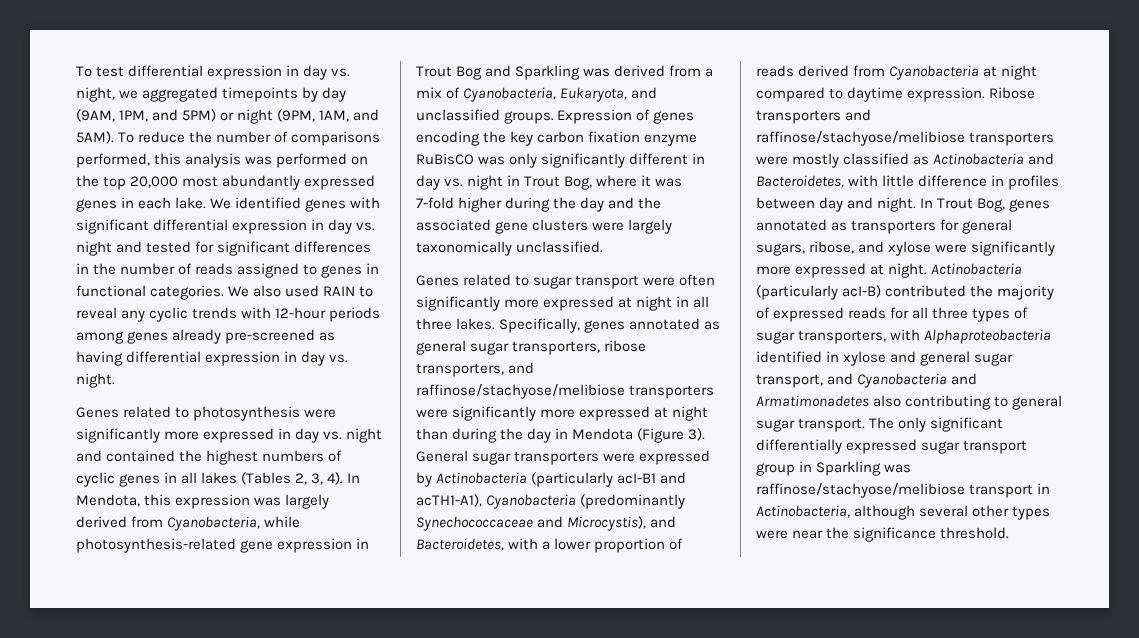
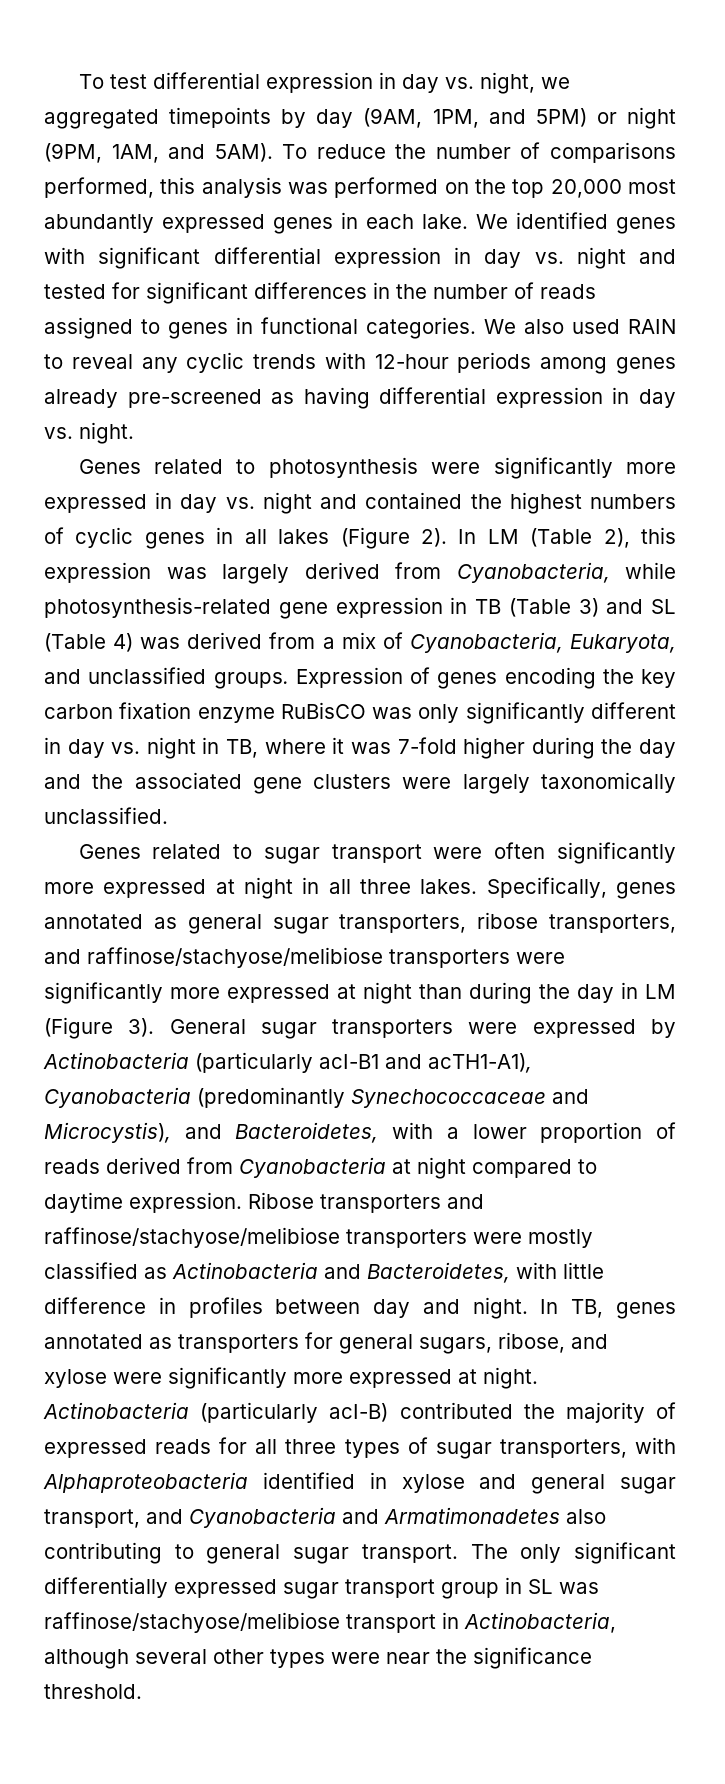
- Genes related to photosynthesis were significantly more expressed in day vs. night and contained the highest numbers of cyclic genes in all lakes (Tables 2, 3, 4). In Mendota, this expression was largely derived from Cyanobacteria, while photosynthesis-related gene expression in Trout Bog and Sparkling was derived from a mix of Cyanobacteria, Eukaryota, and unclassified groups.
+ Genes related to photosynthesis were significantly more expressed in day vs. night and contained the highest numbers of cyclic genes in all lakes (Figure 2). In LM (Table 2), this expression was largely derived from Cyanobacteria, while photosynthesis-related gene expression in TB (Table 3) and SL (Table 4) was derived from a mix of Cyanobacteria, Eukaryota, and unclassified groups.
- Expression of genes encoding the key carbon fixation enzyme RuBisCO was only significantly different in day vs. night in Trout Bog, where it was 7-fold higher during the day and the associated gene clusters were largely taxonomically unclassified.
+ Expression of genes encoding the key carbon fixation enzyme RuBisCO was only significantly different in day vs. night in TB, where it was 7-fold higher during the day and the associated gene clusters were largely taxonomically unclassified.
- Specifically, genes annotated as general sugar transporters, ribose transporters, and raffinose/stachyose/melibiose transporters were significantly more expressed at night than during the day in Mendota (Figure 3).
+ Specifically, genes annotated as general sugar transporters, ribose transporters, and raffinose/stachyose/melibiose transporters were significantly more expressed at night than during the day in LM (Figure 3).
- In Trout Bog, genes annotated as transporters for general sugars, ribose, and xylose were significantly more expressed at night.
+ In TB, genes annotated as transporters for general sugars, ribose, and xylose were significantly more expressed at night.
- The only significant differentially expressed sugar transport group in Sparkling was raffinose/stachyose/melibiose transport in Actinobacteria, although several other types were near the significance threshold.
+ The only significant differentially expressed sugar transport group in SL was raffinose/stachyose/melibiose transport in Actinobacteria, although several other types were near the significance threshold.

